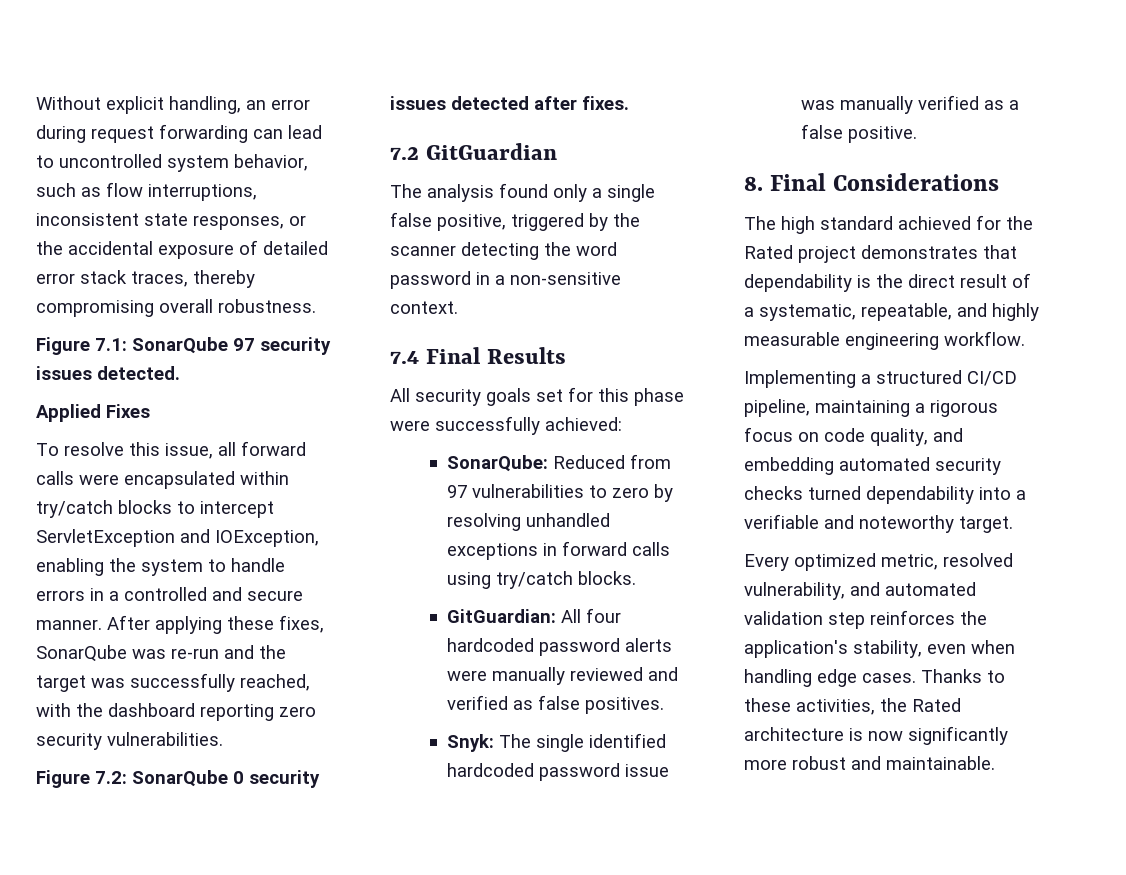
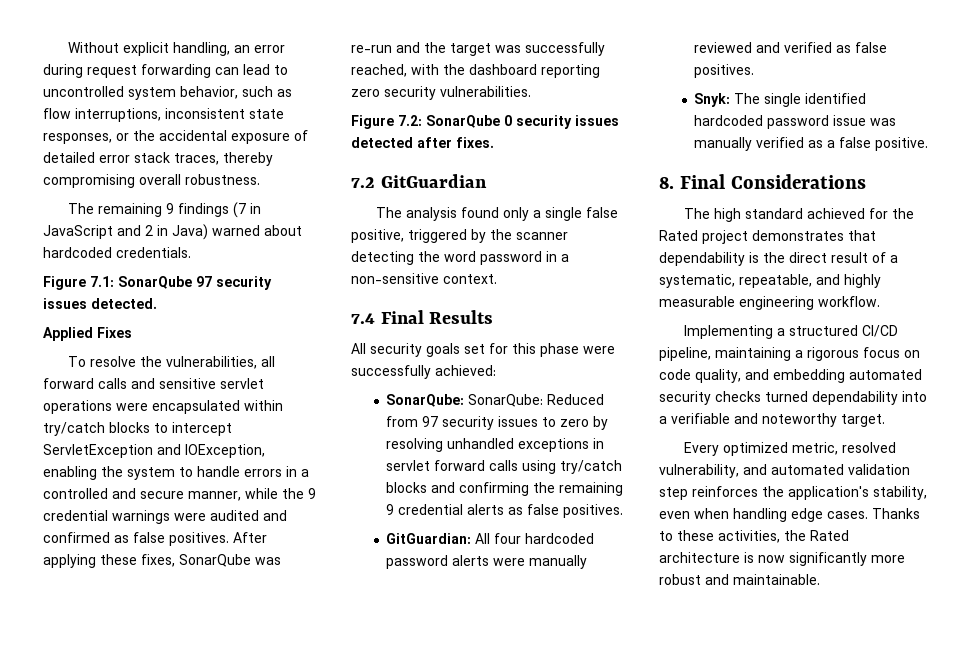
+ The remaining 9 findings (7 in JavaScript and 2 in Java) warned about hardcoded credentials.
- To resolve this issue, all forward calls were encapsulated within try/catch blocks to intercept ServletException and IOException, enabling the system to handle errors in a controlled and secure manner.
+ To resolve the vulnerabilities, all forward calls and sensitive servlet operations were encapsulated within try/catch blocks to intercept ServletException and IOException, enabling the system to handle errors in a controlled and secure manner, while the 9 credential warnings were audited and confirmed as false positives.
- SonarQube: Reduced from 97 vulnerabilities to zero by resolving unhandled exceptions in forward calls using try/catch blocks.
+ SonarQube: SonarQube: Reduced from 97 security issues to zero by resolving unhandled exceptions in servlet forward calls using try/catch blocks and confirming the remaining 9 credential alerts as false positives.

